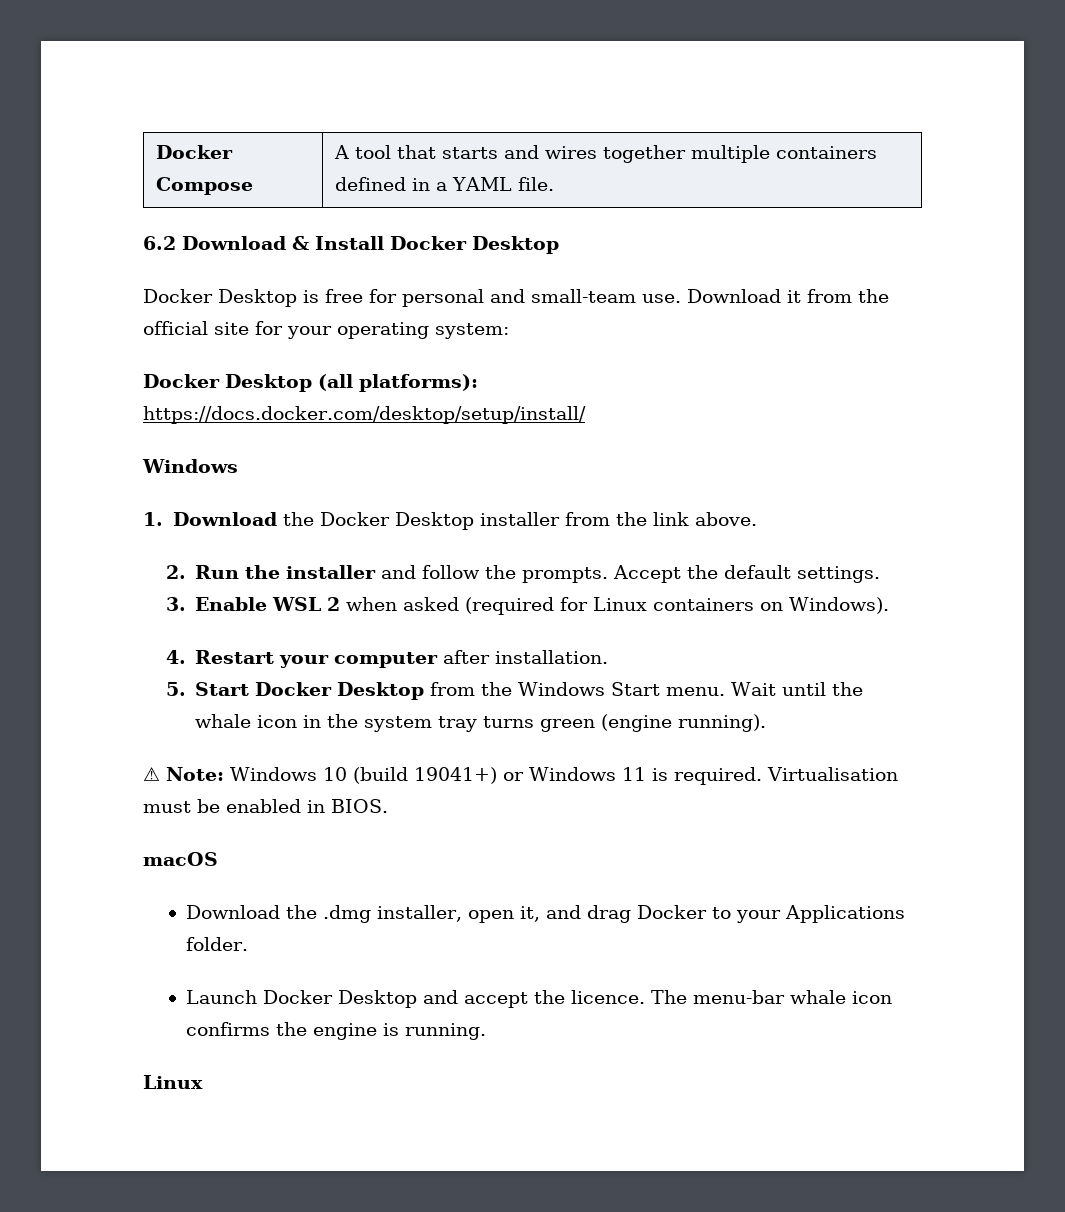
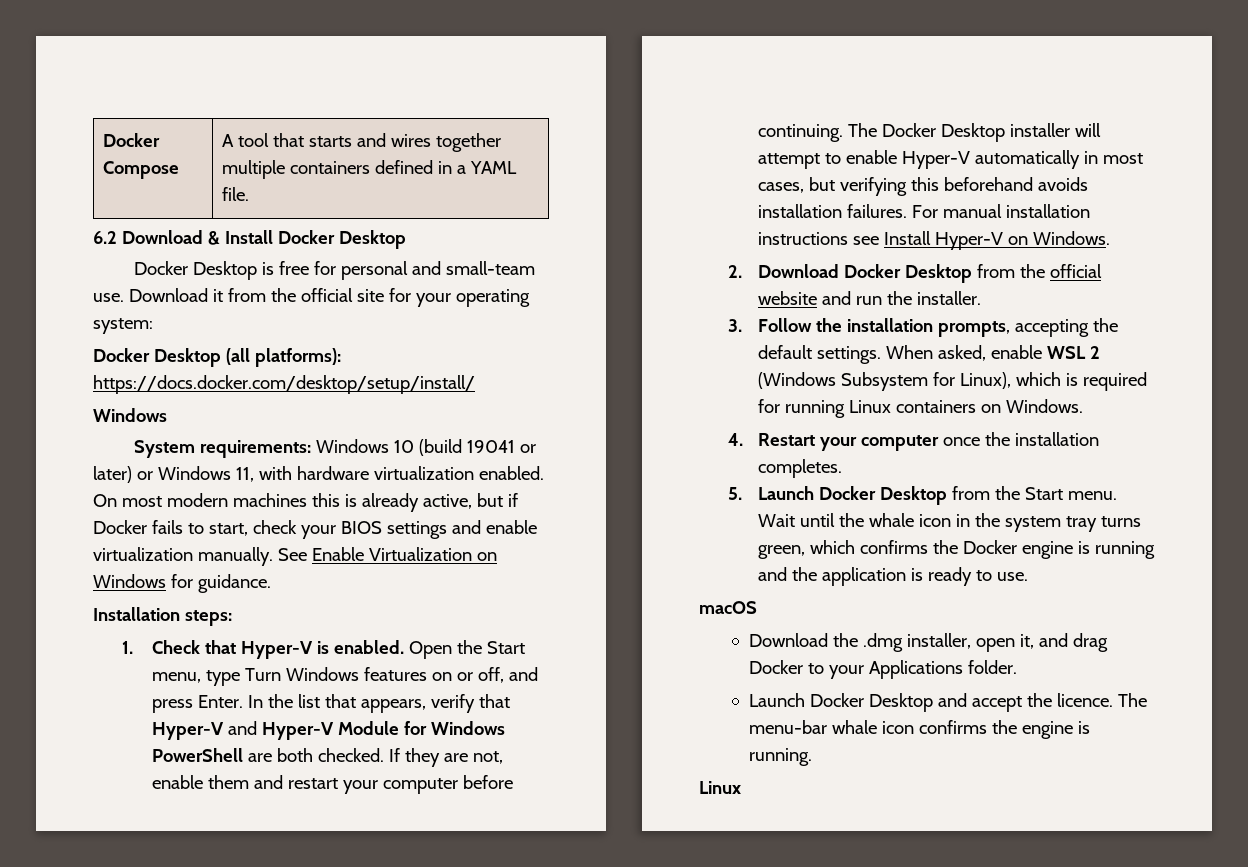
- 1. Download the Docker Desktop installer from the link above.
- 2. Run the installer and follow the prompts. Accept the default settings.
- 3. Enable WSL 2 when asked (required for Linux containers on Windows).
+ System requirements: Windows 10 (build 19041 or later) or Windows 11, with hardware virtualization enabled. On most modern machines this is already active, but if Docker fails to start, check your BIOS settings and enable virtualization manually. See Enable Virtualization on Windows for guidance.
+ Installation steps:
+ 1. Check that Hyper-V is enabled. Open the Start menu, type Turn Windows features on or off, and press Enter. In the list that appears, verify that Hyper-V and Hyper-V Module for Windows PowerShell are both checked. If they are not, enable them and restart your computer before continuing. The Docker Desktop installer will attempt to enable Hyper-V automatically in most cases, but verifying this beforehand avoids installation failures. For manual installation instructions see Install Hyper-V on Windows.
+ 2. Download Docker Desktop from the official website and run the installer.
+ 3. Follow the installation prompts, accepting the default settings. When asked, enable WSL 2 (Windows Subsystem for Linux), which is required for running Linux containers on Windows.
- 4. Restart your computer after installation.
+ 4. Restart your computer once the installation completes.
- 5. Start Docker Desktop from the Windows Start menu.
+ 5. Launch Docker Desktop from the Start menu.
- Wait until the whale icon in the system tray turns green (engine running).
- ⚠ Note: Windows 10 (build 19041+) or Windows 11 is required. Virtualisation must be enabled in BIOS.
+ Wait until the whale icon in the system tray turns green, which confirms the Docker engine is running and the application is ready to use.

